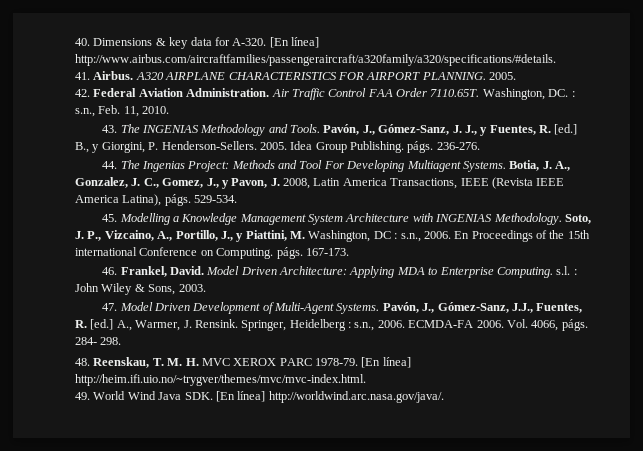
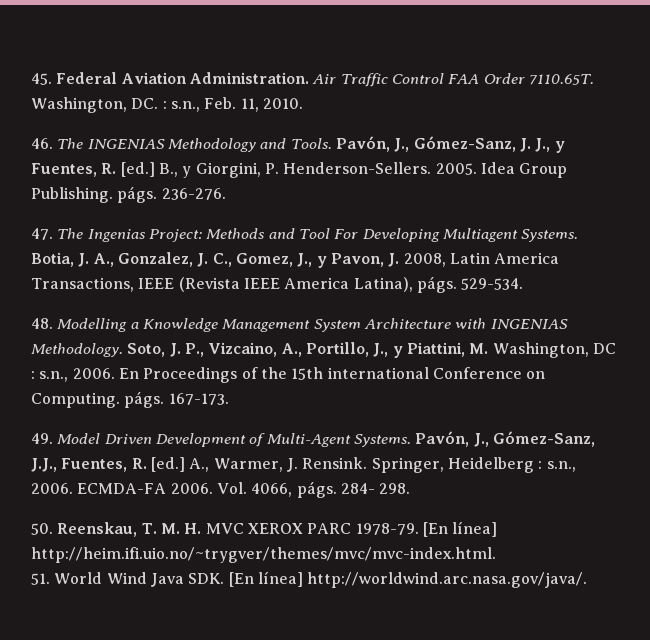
- 40. Dimensions & key data for A-320. [En línea] http://www.airbus.com/aircraftfamilies/passengeraircraft/a320family/a320/specifications/#details.
- 41. Airbus. A320 AIRPLANE CHARACTERISTICS FOR AIRPORT PLANNING. 2005.
- 42. Federal Aviation Administration.
+ 45. Federal Aviation Administration.
- 43. The INGENIAS Methodology and Tools.
+ 46. The INGENIAS Methodology and Tools.
- 44. The Ingenias Project: Methods and Tool For Developing Multiagent Systems.
+ 47. The Ingenias Project: Methods and Tool For Developing Multiagent Systems.
- 45. Modelling a Knowledge Management System Architecture with INGENIAS Methodology.
+ 48. Modelling a Knowledge Management System Architecture with INGENIAS Methodology.
- 46. Frankel, David. Model Driven Architecture: Applying MDA to Enterprise Computing. s.l. : John Wiley & Sons, 2003.
- 47. Model Driven Development of Multi-Agent Systems.
+ 49. Model Driven Development of Multi-Agent Systems.
- 48. Reenskau, T. M. H. MVC XEROX PARC 1978-79.
+ 50. Reenskau, T. M. H. MVC XEROX PARC 1978-79.
- 49. World Wind Java SDK. [En línea] http://worldwind.arc.nasa.gov/java/.
+ 51. World Wind Java SDK. [En línea] http://worldwind.arc.nasa.gov/java/.

